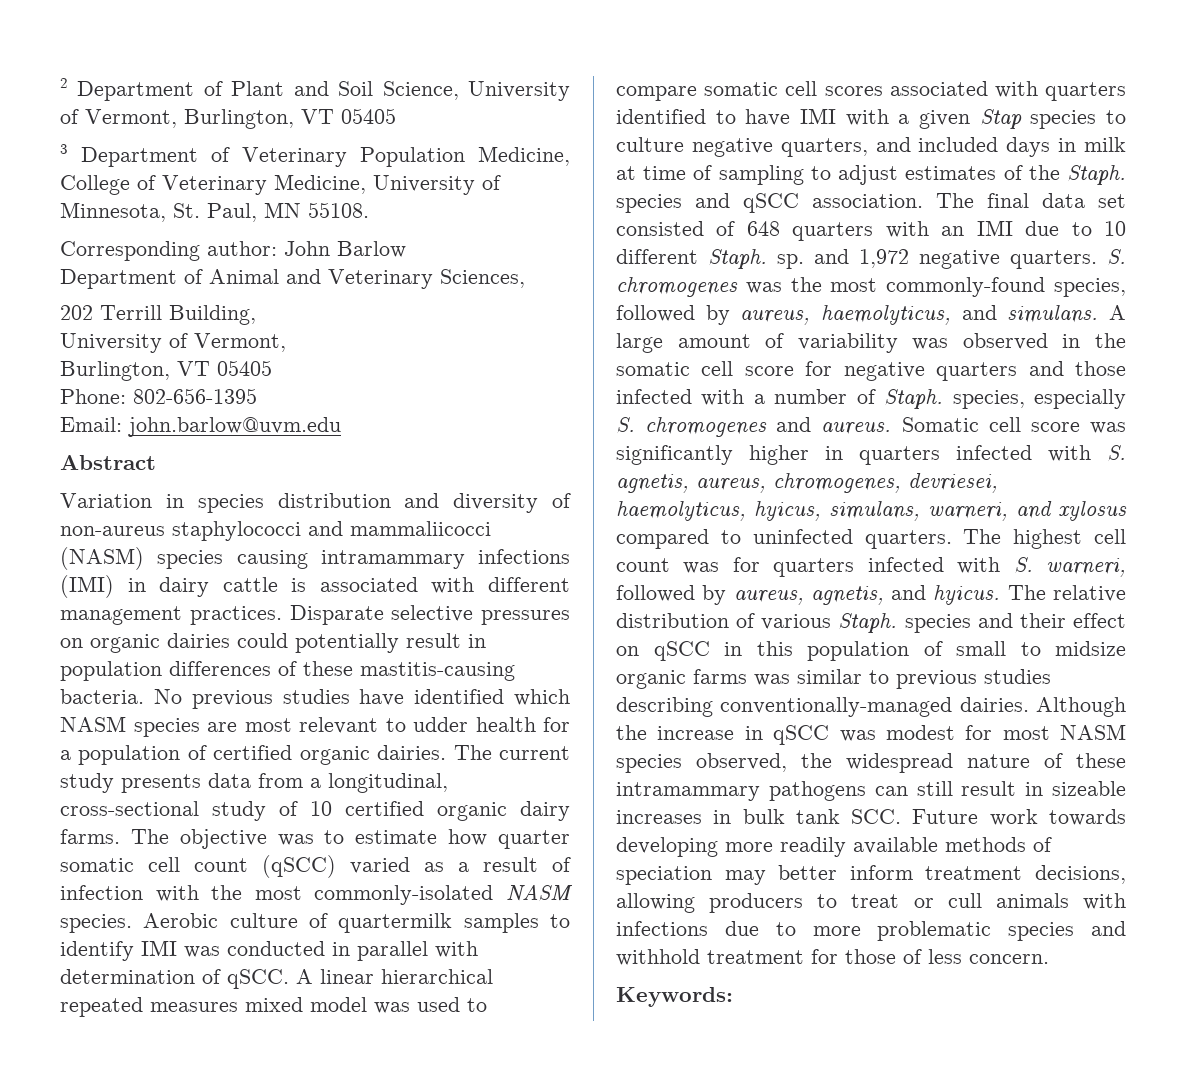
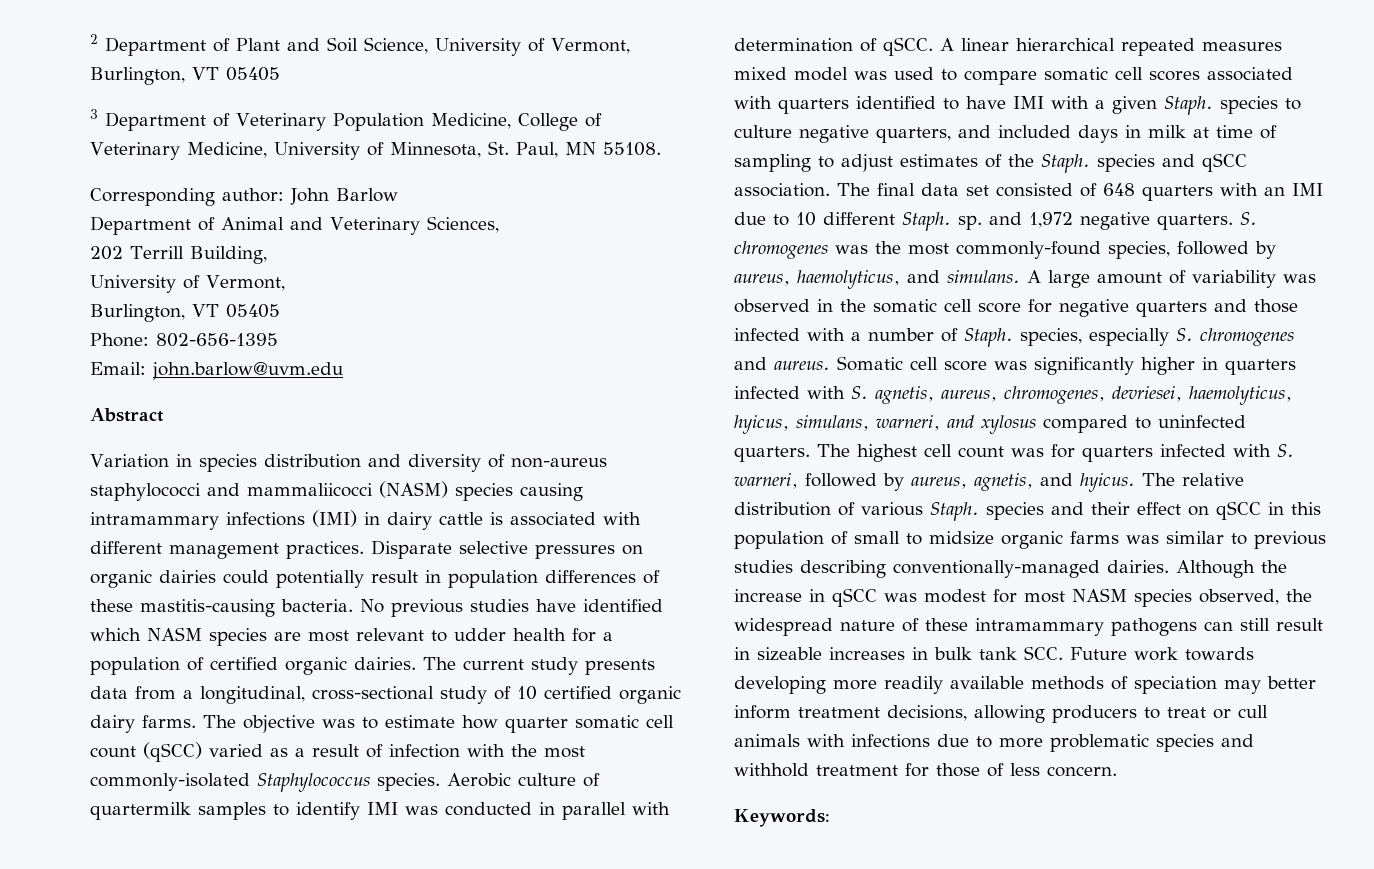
- The objective was to estimate how quarter somatic cell count (qSCC) varied as a result of infection with the most commonly-isolated NASM species.
+ The objective was to estimate how quarter somatic cell count (qSCC) varied as a result of infection with the most commonly-isolated Staphylococcus species.
- A linear hierarchical repeated measures mixed model was used to compare somatic cell scores associated with quarters identified to have IMI with a given Stap species to culture negative quarters, and included days in milk at time of sampling to adjust estimates of the Staph. species and qSCC association.
+ A linear hierarchical repeated measures mixed model was used to compare somatic cell scores associated with quarters identified to have IMI with a given Staph. species to culture negative quarters, and included days in milk at time of sampling to adjust estimates of the Staph. species and qSCC association.

